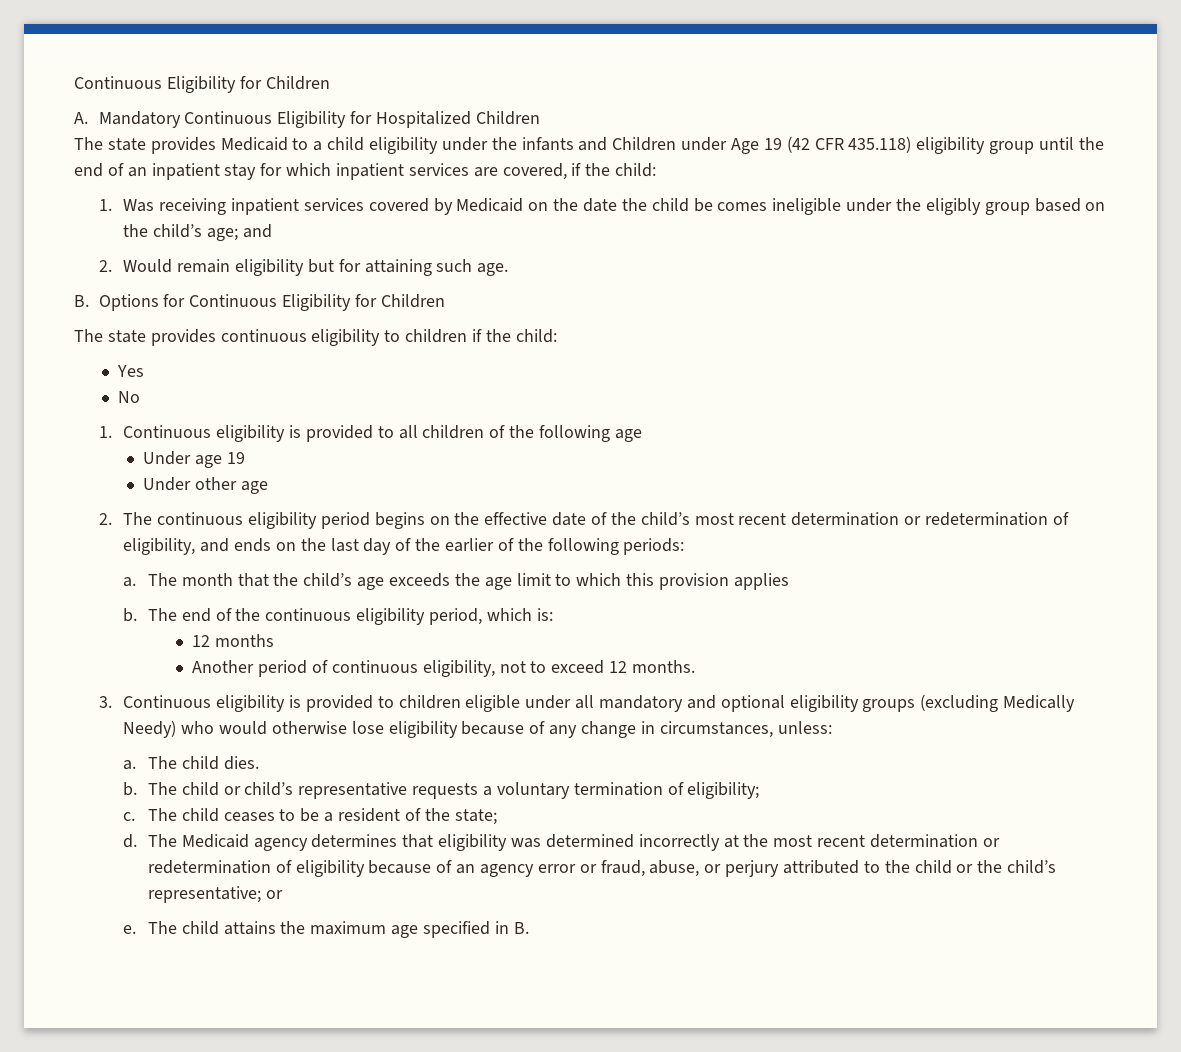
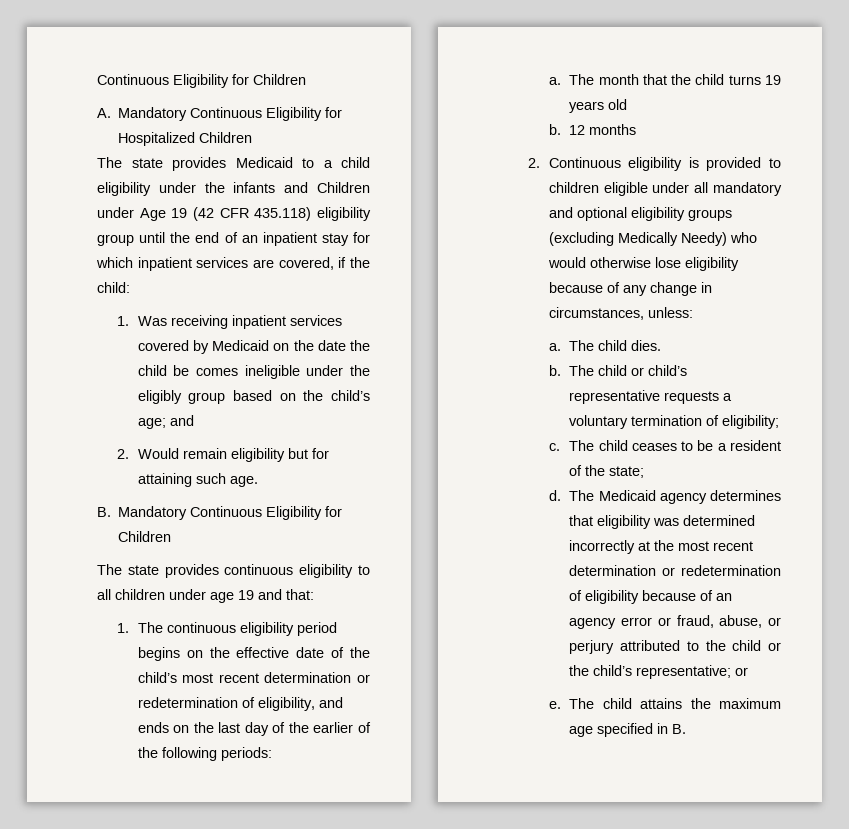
- B. Options for Continuous Eligibility for Children
+ B. Mandatory Continuous Eligibility for Children
- The state provides continuous eligibility to children if the child:
- Yes
- No
- 1. Continuous eligibility is provided to all children of the following age
- Under age 19
- Under other age
- 2. The continuous eligibility period begins on the effective date of the child’s most recent determination or redetermination of eligibility, and ends on the last day of the earlier of the following periods:
+ The state provides continuous eligibility to all children under age 19 and that:
+ 1. The continuous eligibility period begins on the effective date of the child’s most recent determination or redetermination of eligibility, and ends on the last day of the earlier of the following periods:
- The month that the child’s age exceeds the age limit to which this provision applies
- b. The end of the continuous eligibility period, which is:
- 12 months
- Another period of continuous eligibility, not to exceed 12 months.
- 3. Continuous eligibility is provided to children eligible under all mandatory and optional eligibility groups (excluding Medically Needy) who would otherwise lose eligibility because of any change in circumstances, unless:
+ The month that the child turns 19 years old
+ b. 12 months
+ 2. Continuous eligibility is provided to children eligible under all mandatory and optional eligibility groups (excluding Medically Needy) who would otherwise lose eligibility because of any change in circumstances, unless:

